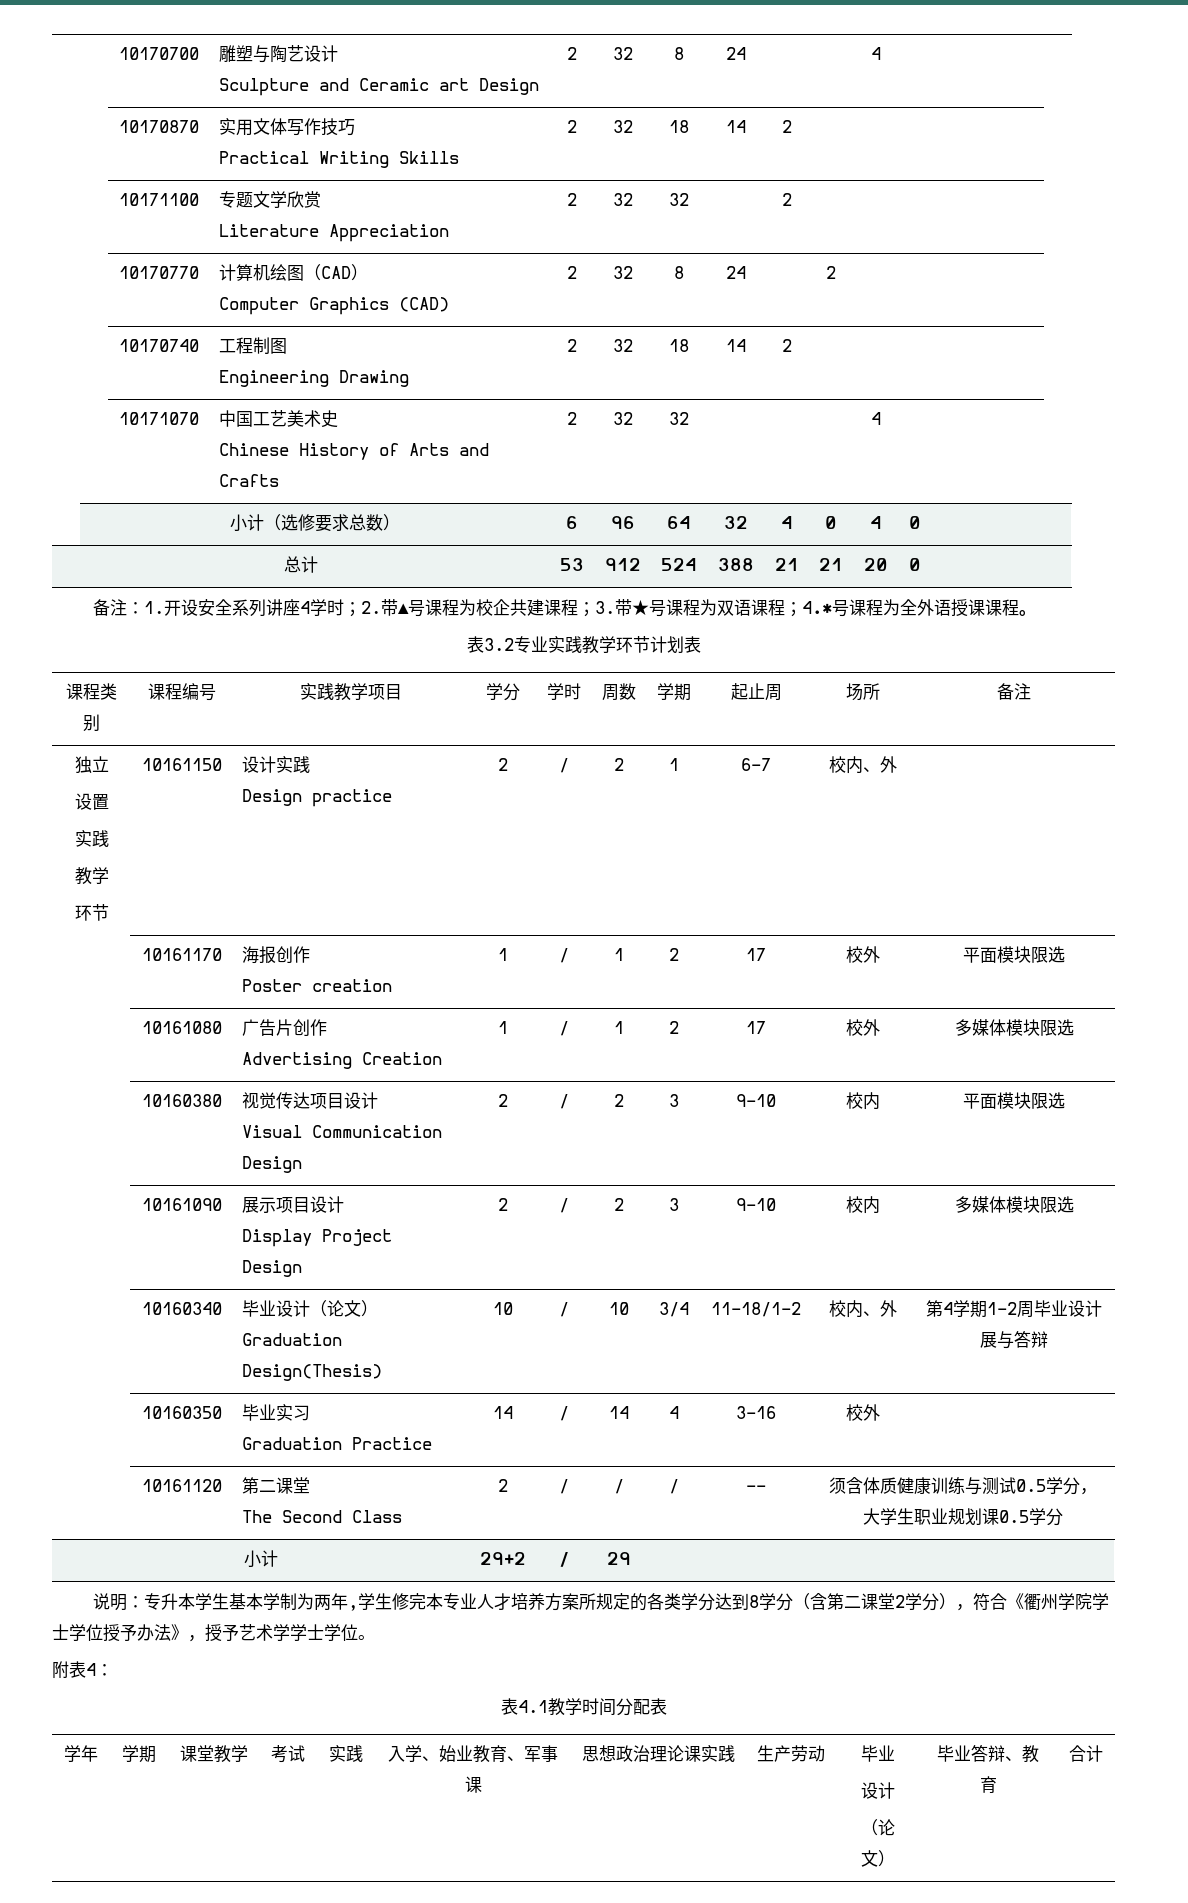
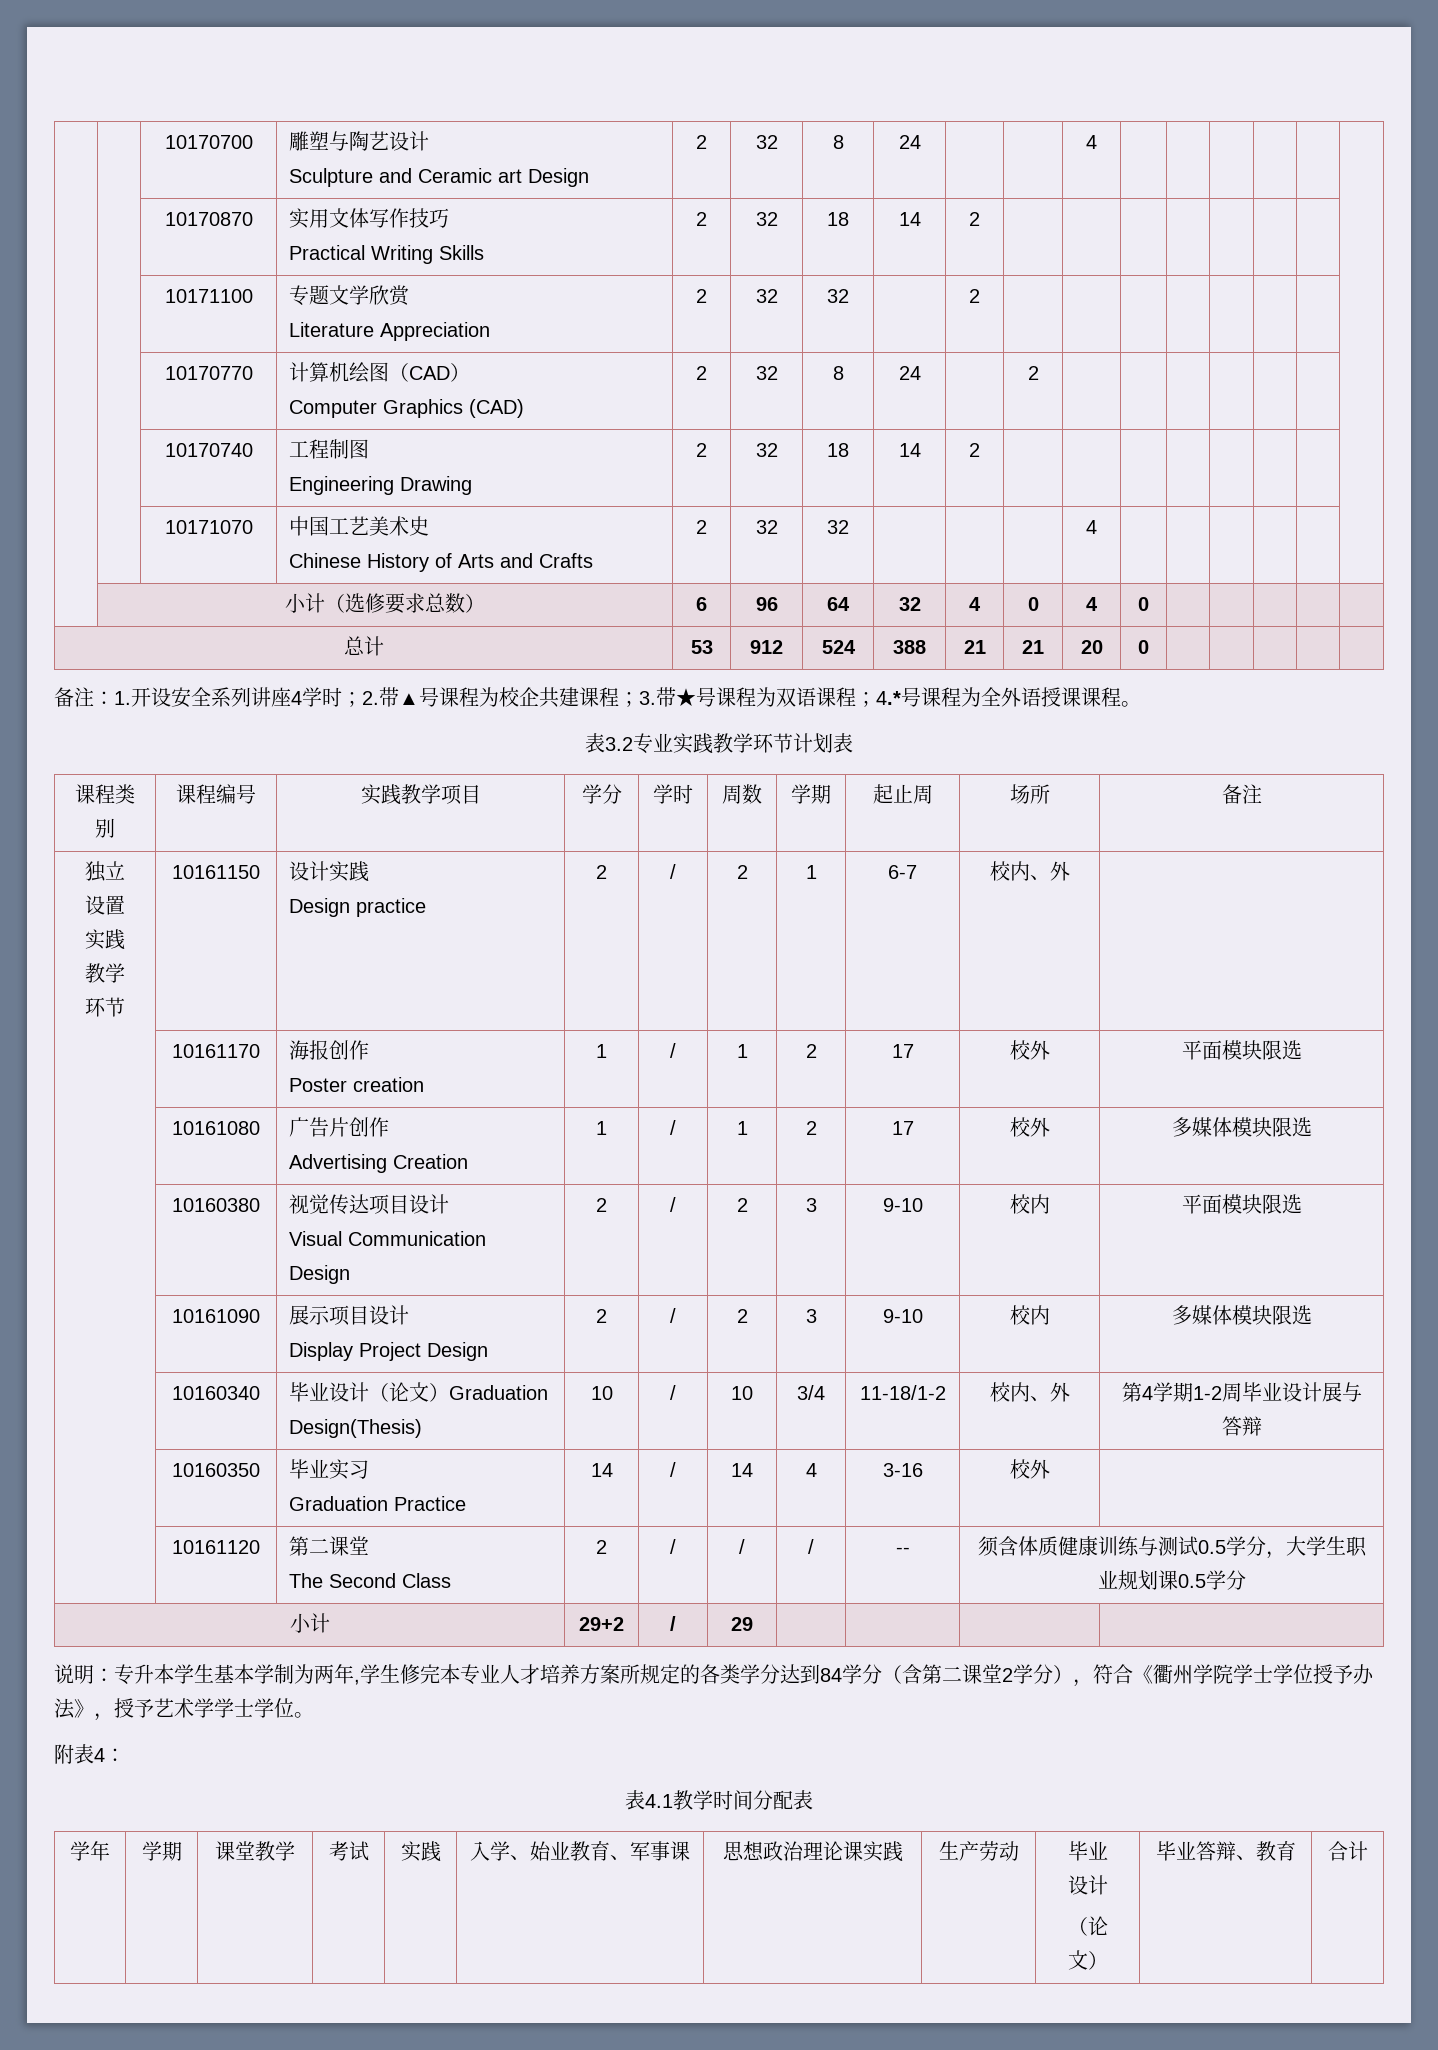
- 说明：专升本学生基本学制为两年,学生修完本专业人才培养方案所规定的各类学分达到8学分（含第二课堂2学分），符合《衢州学院学士学位授予办法》，授予艺术学学士学位。
+ 说明：专升本学生基本学制为两年,学生修完本专业人才培养方案所规定的各类学分达到84学分（含第二课堂2学分），符合《衢州学院学士学位授予办法》，授予艺术学学士学位。

